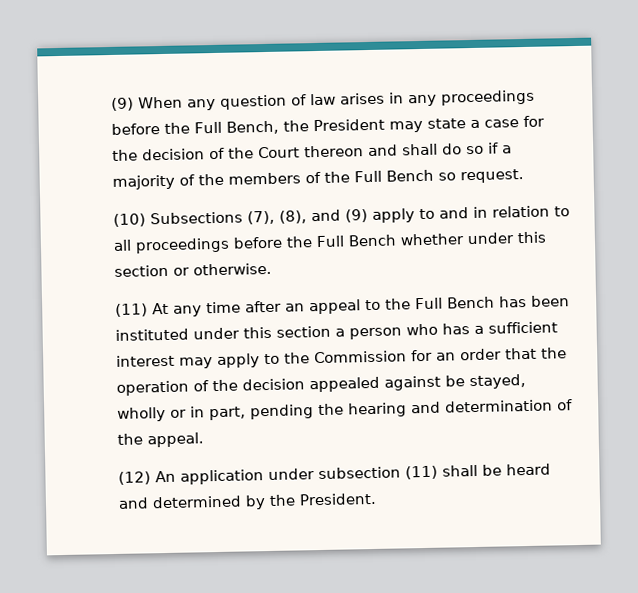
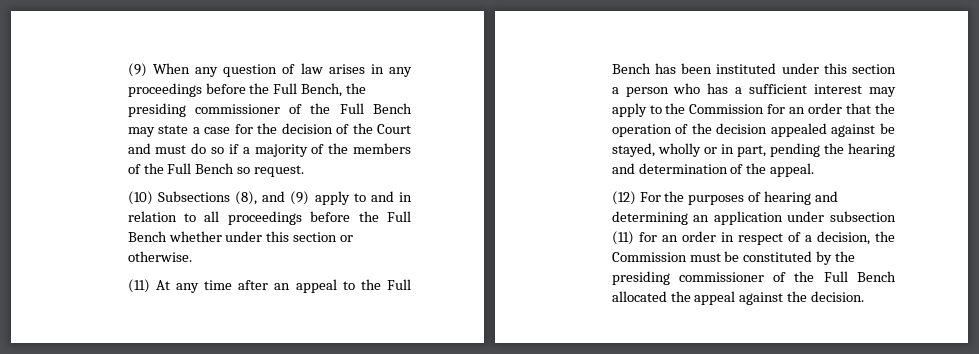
- (9) When any question of law arises in any proceedings before the Full Bench, the President may state a case for the decision of the Court thereon and shall do so if a majority of the members of the Full Bench so request.
+ (9) When any question of law arises in any proceedings before the Full Bench, the presiding commissioner of the Full Bench may state a case for the decision of the Court and must do so if a majority of the members of the Full Bench so request.
- (10) Subsections (7), (8), and (9) apply to and in relation to all proceedings before the Full Bench whether under this section or otherwise.
+ (10) Subsections (8), and (9) apply to and in relation to all proceedings before the Full Bench whether under this section or otherwise.
- (12) An application under subsection (11) shall be heard and determined by the President.
+ (12) For the purposes of hearing and determining an application under subsection (11) for an order in respect of a decision, the Commission must be constituted by the presiding commissioner of the Full Bench allocated the appeal against the decision.

